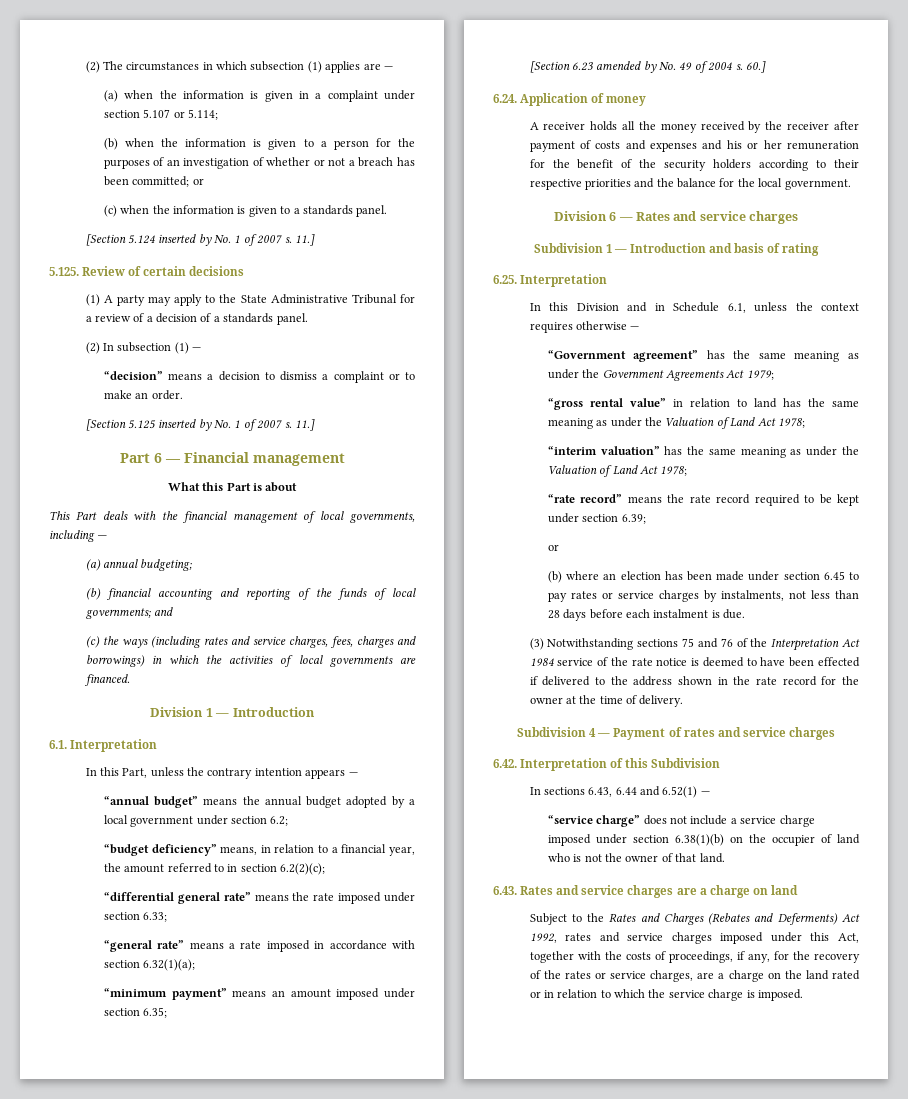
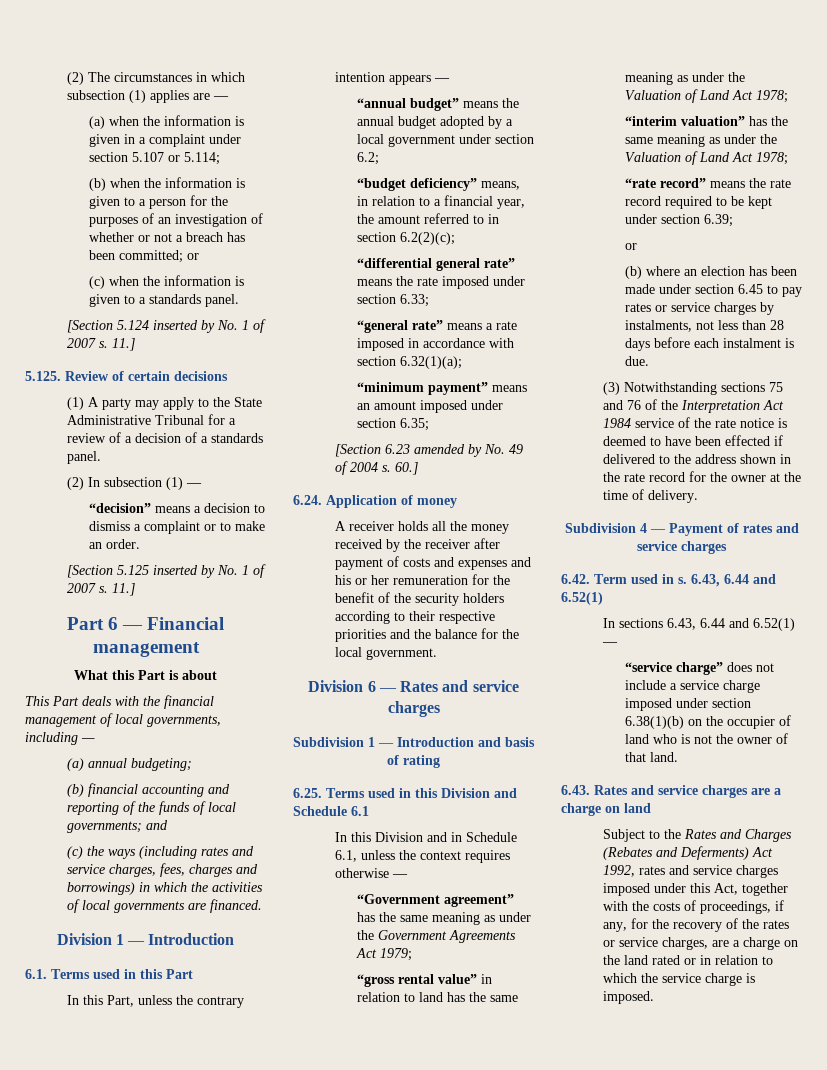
- 6.1. Interpretation
+ 6.1. Terms used in this Part
- 6.25. Interpretation
+ 6.25. Terms used in this Division and Schedule 6.1
- 6.42. Interpretation of this Subdivision
+ 6.42. Term used in s. 6.43, 6.44 and 6.52(1)

